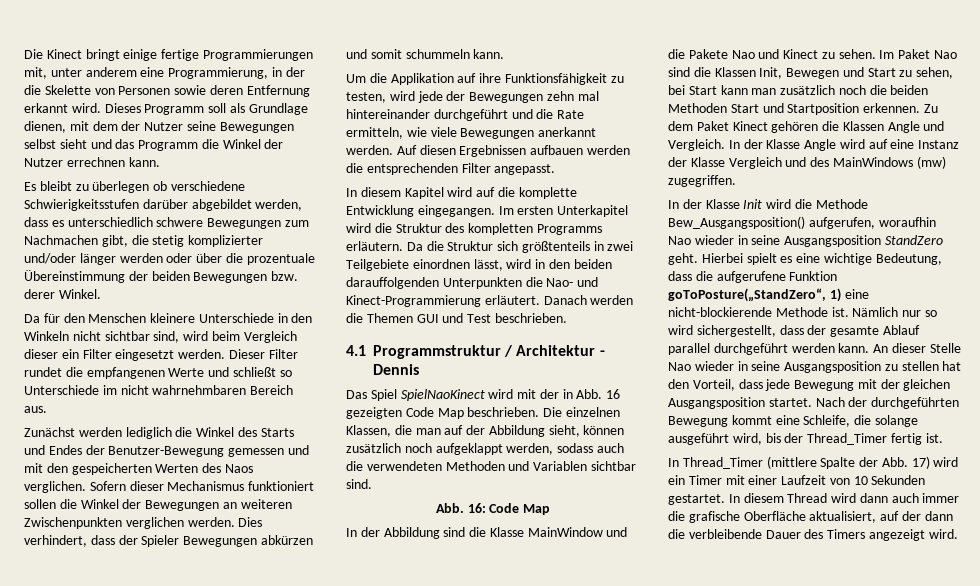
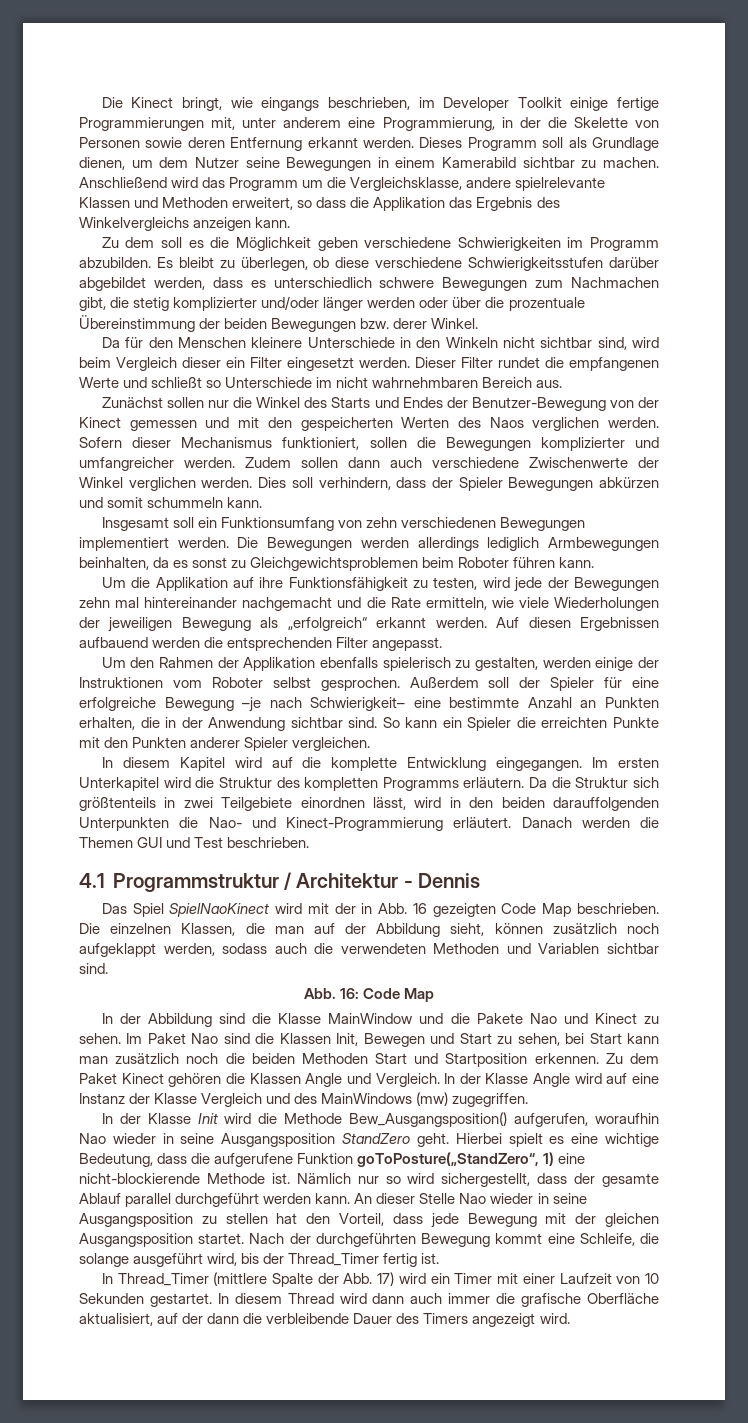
- Die Kinect bringt einige fertige Programmierungen mit, unter anderem eine Programmierung, in der die Skelette von Personen sowie deren Entfernung erkannt wird.
+ Die Kinect bringt, wie eingangs beschrieben, im Developer Toolkit einige fertige Programmierungen mit, unter anderem eine Programmierung, in der die Skelette von Personen sowie deren Entfernung erkannt werden.
- Dieses Programm soll als Grundlage dienen, mit dem der Nutzer seine Bewegungen selbst sieht und das Programm die Winkel der Nutzer errechnen kann.
- Es bleibt zu überlegen ob verschiedene Schwierigkeitsstufen darüber abgebildet werden, dass es unterschiedlich schwere Bewegungen zum Nachmachen gibt, die stetig komplizierter und/oder länger werden oder über die prozentuale Übereinstimmung der beiden Bewegungen bzw. derer Winkel.
+ Dieses Programm soll als Grundlage dienen, um dem Nutzer seine Bewegungen in einem Kamerabild sichtbar zu machen. Anschließend wird das Programm um die Vergleichsklasse, andere spielrelevante Klassen und Methoden erweitert, so dass die Applikation das Ergebnis des Winkelvergleichs anzeigen kann.
+ Zu dem soll es die Möglichkeit geben verschiedene Schwierigkeiten im Programm abzubilden. Es bleibt zu überlegen, ob diese verschiedene Schwierigkeitsstufen darüber abgebildet werden, dass es unterschiedlich schwere Bewegungen zum Nachmachen gibt, die stetig komplizierter und/oder länger werden oder über die prozentuale Übereinstimmung der beiden Bewegungen bzw. derer Winkel.
- Zunächst werden lediglich die Winkel des Starts und Endes der Benutzer-Bewegung gemessen und mit den gespeicherten Werten des Naos verglichen.
+ Zunächst sollen nur die Winkel des Starts und Endes der Benutzer-Bewegung von der Kinect gemessen und mit den gespeicherten Werten des Naos verglichen werden.
- Sofern dieser Mechanismus funktioniert sollen die Winkel der Bewegungen an weiteren Zwischenpunkten verglichen werden.
+ Sofern dieser Mechanismus funktioniert, sollen die Bewegungen komplizierter und umfangreicher werden. Zudem sollen dann auch verschiedene Zwischenwerte der Winkel verglichen werden.
- Dies verhindert, dass der Spieler Bewegungen abkürzen und somit schummeln kann.
+ Dies soll verhindern, dass der Spieler Bewegungen abkürzen und somit schummeln kann.
+ Insgesamt soll ein Funktionsumfang von zehn verschiedenen Bewegungen implementiert werden. Die Bewegungen werden allerdings lediglich Armbewegungen beinhalten, da es sonst zu Gleichgewichtsproblemen beim Roboter führen kann.
- Um die Applikation auf ihre Funktionsfähigkeit zu testen, wird jede der Bewegungen zehn mal hintereinander durchgeführt und die Rate ermitteln, wie viele Bewegungen anerkannt werden.
+ Um die Applikation auf ihre Funktionsfähigkeit zu testen, wird jede der Bewegungen zehn mal hintereinander nachgemacht und die Rate ermitteln, wie viele Wiederholungen der jeweiligen Bewegung als „erfolgreich“ erkannt werden.
- Auf diesen Ergebnissen aufbauen werden die entsprechenden Filter angepasst.
+ Auf diesen Ergebnissen aufbauend werden die entsprechenden Filter angepasst.
+ Um den Rahmen der Applikation ebenfalls spielerisch zu gestalten, werden einige der Instruktionen vom Roboter selbst gesprochen. Außerdem soll der Spieler für eine erfolgreiche Bewegung –je nach Schwierigkeit– eine bestimmte Anzahl an Punkten erhalten, die in der Anwendung sichtbar sind. So kann ein Spieler die erreichten Punkte mit den Punkten anderer Spieler vergleichen.

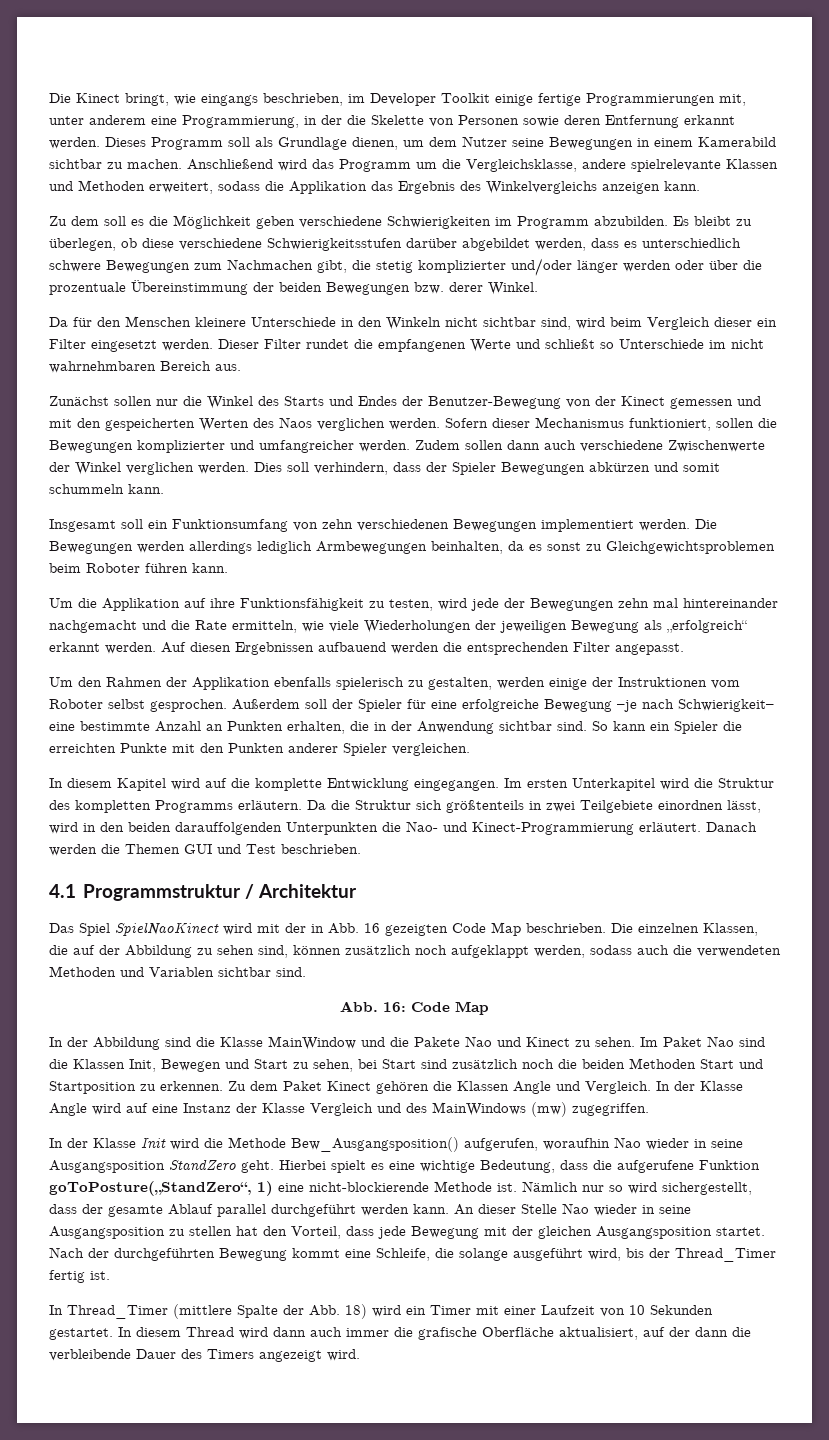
- Anschließend wird das Programm um die Vergleichsklasse, andere spielrelevante Klassen und Methoden erweitert, so dass die Applikation das Ergebnis des Winkelvergleichs anzeigen kann.
+ Anschließend wird das Programm um die Vergleichsklasse, andere spielrelevante Klassen und Methoden erweitert, sodass die Applikation das Ergebnis des Winkelvergleichs anzeigen kann.
- 4.1 Programmstruktur / Architektur - Dennis
+ 4.1 Programmstruktur / Architektur
- Die einzelnen Klassen, die man auf der Abbildung sieht, können zusätzlich noch aufgeklappt werden, sodass auch die verwendeten Methoden und Variablen sichtbar sind.
+ Die einzelnen Klassen, die auf der Abbildung zu sehen sind, können zusätzlich noch aufgeklappt werden, sodass auch die verwendeten Methoden und Variablen sichtbar sind.
- Im Paket Nao sind die Klassen Init, Bewegen und Start zu sehen, bei Start kann man zusätzlich noch die beiden Methoden Start und Startposition erkennen.
+ Im Paket Nao sind die Klassen Init, Bewegen und Start zu sehen, bei Start sind zusätzlich noch die beiden Methoden Start und Startposition zu erkennen.
- In Thread_Timer (mittlere Spalte der Abb. 17) wird ein Timer mit einer Laufzeit von 10 Sekunden gestartet.
+ In Thread_Timer (mittlere Spalte der Abb. 18) wird ein Timer mit einer Laufzeit von 10 Sekunden gestartet.

